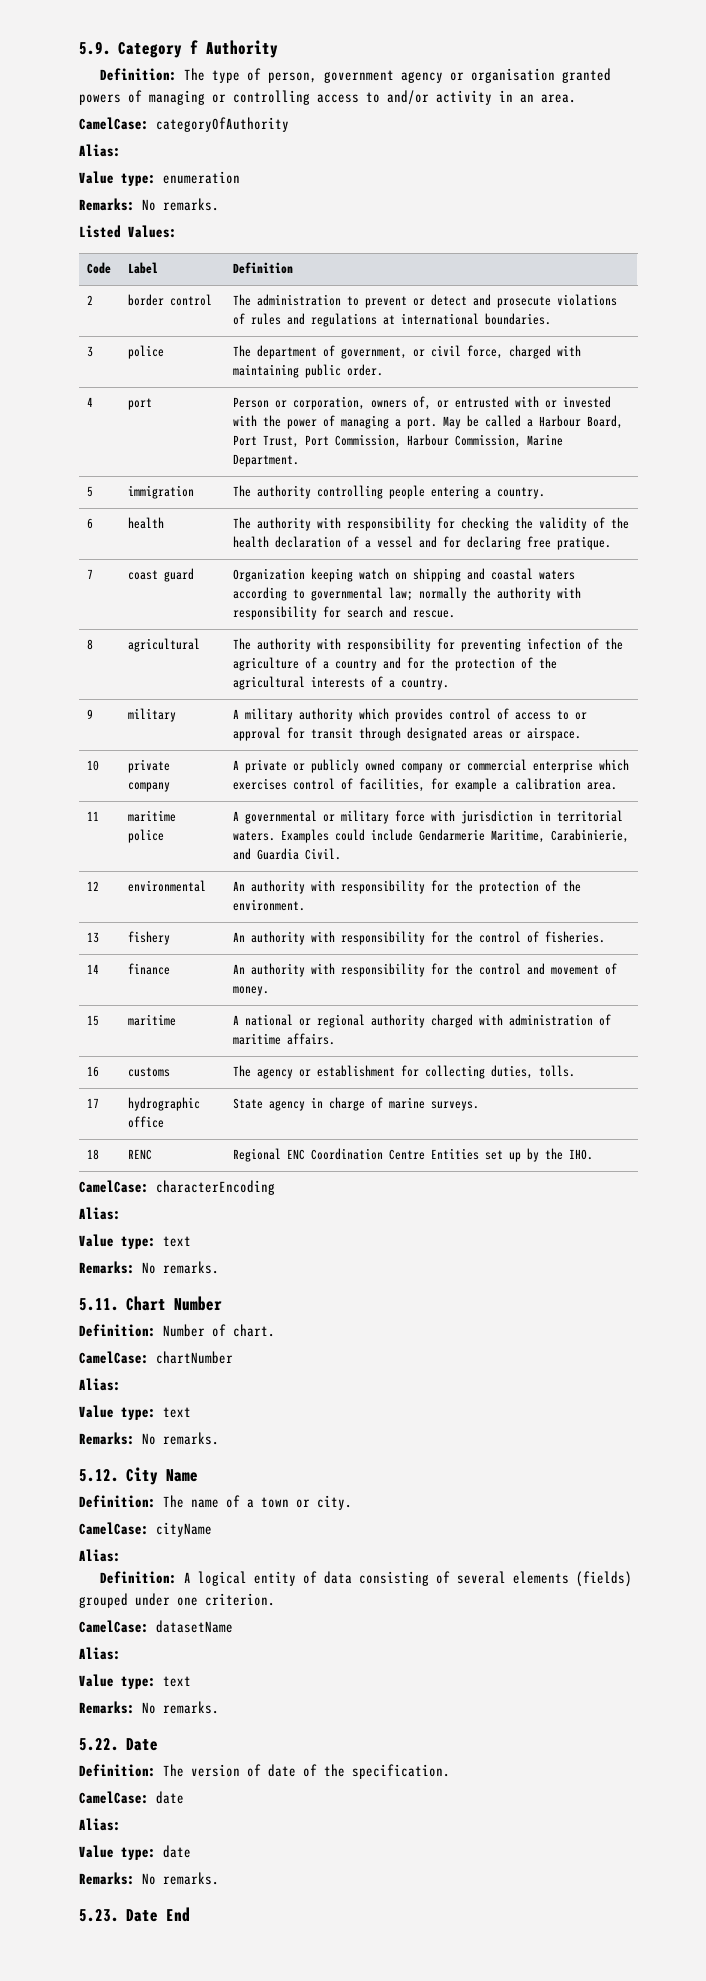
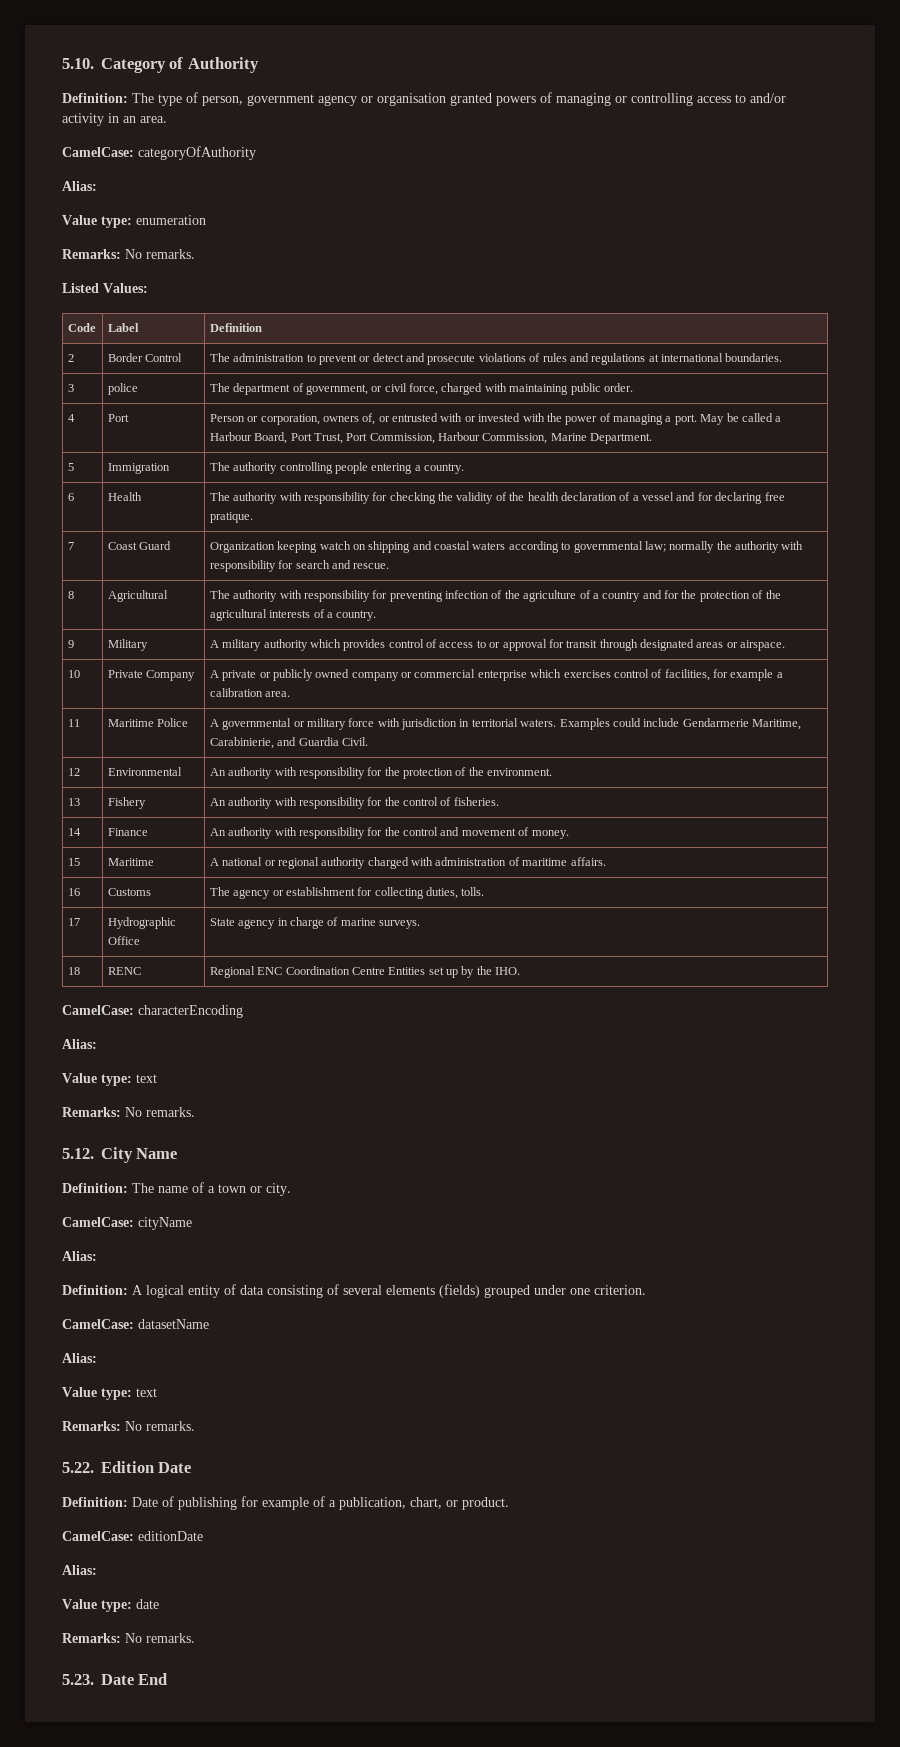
- 5.9. Category f Authority
+ 5.10. Category of Authority
- 2 | border control | The administration to prevent or detect and prosecute violations of rules and regulations at international boundaries.
+ 2 | Border Control | The administration to prevent or detect and prosecute violations of rules and regulations at international boundaries.
- 4 | port | Person or corporation, owners of, or entrusted with or invested with the power of managing a port. May be called a Harbour Board, Port Trust, Port Commission, Harbour Commission, Marine Department.
+ 4 | Port | Person or corporation, owners of, or entrusted with or invested with the power of managing a port. May be called a Harbour Board, Port Trust, Port Commission, Harbour Commission, Marine Department.
- 5 | immigration | The authority controlling people entering a country.
+ 5 | Immigration | The authority controlling people entering a country.
- 6 | health | The authority with responsibility for checking the validity of the health declaration of a vessel and for declaring free pratique.
+ 6 | Health | The authority with responsibility for checking the validity of the health declaration of a vessel and for declaring free pratique.
- 7 | coast guard | Organization keeping watch on shipping and coastal waters according to governmental law; normally the authority with responsibility for search and rescue.
+ 7 | Coast Guard | Organization keeping watch on shipping and coastal waters according to governmental law; normally the authority with responsibility for search and rescue.
- 8 | agricultural | The authority with responsibility for preventing infection of the agriculture of a country and for the protection of the agricultural interests of a country.
+ 8 | Agricultural | The authority with responsibility for preventing infection of the agriculture of a country and for the protection of the agricultural interests of a country.
- 9 | military | A military authority which provides control of access to or approval for transit through designated areas or airspace.
+ 9 | Military | A military authority which provides control of access to or approval for transit through designated areas or airspace.
- 10 | private company | A private or publicly owned company or commercial enterprise which exercises control of facilities, for example a calibration area.
+ 10 | Private Company | A private or publicly owned company or commercial enterprise which exercises control of facilities, for example a calibration area.
- 11 | maritime police | A governmental or military force with jurisdiction in territorial waters. Examples could include Gendarmerie Maritime, Carabinierie, and Guardia Civil.
+ 11 | Maritime Police | A governmental or military force with jurisdiction in territorial waters. Examples could include Gendarmerie Maritime, Carabinierie, and Guardia Civil.
- 12 | environmental | An authority with responsibility for the protection of the environment.
+ 12 | Environmental | An authority with responsibility for the protection of the environment.
- 13 | fishery | An authority with responsibility for the control of fisheries.
+ 13 | Fishery | An authority with responsibility for the control of fisheries.
- 14 | finance | An authority with responsibility for the control and movement of money.
+ 14 | Finance | An authority with responsibility for the control and movement of money.
- 15 | maritime | A national or regional authority charged with administration of maritime affairs.
+ 15 | Maritime | A national or regional authority charged with administration of maritime affairs.
- 16 | customs | The agency or establishment for collecting duties, tolls.
+ 16 | Customs | The agency or establishment for collecting duties, tolls.
- 17 | hydrographic office | State agency in charge of marine surveys.
+ 17 | Hydrographic Office | State agency in charge of marine surveys.
- 5.11. Chart Number
- Definition: Number of chart.
- CamelCase: chartNumber
- Alias:
- Value type: text
- Remarks: No remarks.
- 5.22. Date
+ 5.22. Edition Date
- Definition: The version of date of the specification.
- CamelCase: date
+ Definition: Date of publishing for example of a publication, chart, or product.
+ CamelCase: editionDate

